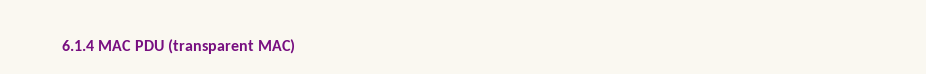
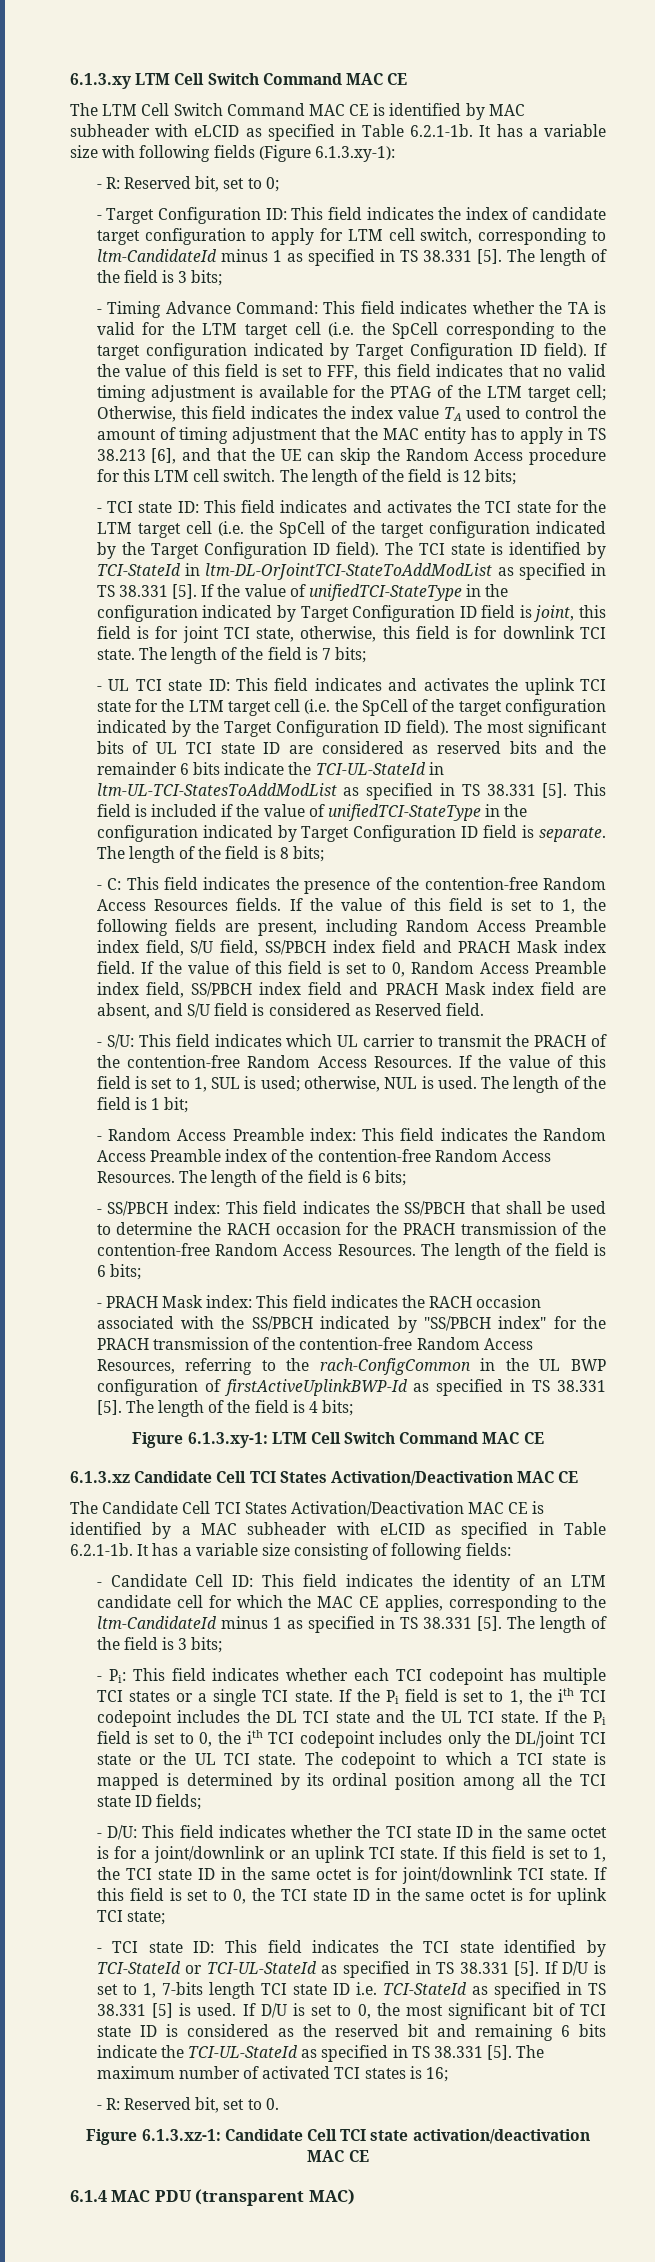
+ 6.1.3.xy LTM Cell Switch Command MAC CE
+ The LTM Cell Switch Command MAC CE is identified by MAC subheader with eLCID as specified in Table 6.2.1-1b. It has a variable size with following fields (Figure 6.1.3.xy-1):
+ - R: Reserved bit, set to 0;
+ - Target Configuration ID: This field indicates the index of candidate target configuration to apply for LTM cell switch, corresponding to ltm-CandidateId minus 1 as specified in TS 38.331 [5]. The length of the field is 3 bits;
+ - Timing Advance Command: This field indicates whether the TA is valid for the LTM target cell (i.e. the SpCell corresponding to the target configuration indicated by Target Configuration ID field). If the value of this field is set to FFF, this field indicates that no valid timing adjustment is available for the PTAG of the LTM target cell; Otherwise, this field indicates the index value TA used to control the amount of timing adjustment that the MAC entity has to apply in TS 38.213 [6], and that the UE can skip the Random Access procedure for this LTM cell switch. The length of the field is 12 bits;
+ - TCI state ID: This field indicates and activates the TCI state for the LTM target cell (i.e. the SpCell of the target configuration indicated by the Target Configuration ID field). The TCI state is identified by TCI-StateId in ltm-DL-OrJointTCI-StateToAddModList as specified in TS 38.331 [5]. If the value of unifiedTCI-StateType in the configuration indicated by Target Configuration ID field is joint, this field is for joint TCI state, otherwise, this field is for downlink TCI state. The length of the field is 7 bits;
+ - UL TCI state ID: This field indicates and activates the uplink TCI state for the LTM target cell (i.e. the SpCell of the target configuration indicated by the Target Configuration ID field). The most significant bits of UL TCI state ID are considered as reserved bits and the remainder 6 bits indicate the TCI-UL-StateId in ltm-UL-TCI-StatesToAddModList as specified in TS 38.331 [5]. This field is included if the value of unifiedTCI-StateType in the configuration indicated by Target Configuration ID field is separate. The length of the field is 8 bits;
+ - C: This field indicates the presence of the contention-free Random Access Resources fields. If the value of this field is set to 1, the following fields are present, including Random Access Preamble index field, S/U field, SS/PBCH index field and PRACH Mask index field. If the value of this field is set to 0, Random Access Preamble index field, SS/PBCH index field and PRACH Mask index field are absent, and S/U field is considered as Reserved field.
+ - S/U: This field indicates which UL carrier to transmit the PRACH of the contention-free Random Access Resources. If the value of this field is set to 1, SUL is used; otherwise, NUL is used. The length of the field is 1 bit;
+ - Random Access Preamble index: This field indicates the Random Access Preamble index of the contention-free Random Access Resources. The length of the field is 6 bits;
+ - SS/PBCH index: This field indicates the SS/PBCH that shall be used to determine the RACH occasion for the PRACH transmission of the contention-free Random Access Resources. The length of the field is 6 bits;
+ - PRACH Mask index: This field indicates the RACH occasion associated with the SS/PBCH indicated by "SS/PBCH index" for the PRACH transmission of the contention-free Random Access Resources, referring to the rach-ConfigCommon in the UL BWP configuration of firstActiveUplinkBWP-Id as specified in TS 38.331 [5]. The length of the field is 4 bits;
+ Figure 6.1.3.xy-1: LTM Cell Switch Command MAC CE
+ 6.1.3.xz Candidate Cell TCI States Activation/Deactivation MAC CE
+ The Candidate Cell TCI States Activation/Deactivation MAC CE is identified by a MAC subheader with eLCID as specified in Table 6.2.1-1b. It has a variable size consisting of following fields:
+ - Candidate Cell ID: This field indicates the identity of an LTM candidate cell for which the MAC CE applies, corresponding to the ltm-CandidateId minus 1 as specified in TS 38.331 [5]. The length of the field is 3 bits;
+ - Pi: This field indicates whether each TCI codepoint has multiple TCI states or a single TCI state. If the Pi field is set to 1, the ith TCI codepoint includes the DL TCI state and the UL TCI state. If the Pi field is set to 0, the ith TCI codepoint includes only the DL/joint TCI state or the UL TCI state. The codepoint to which a TCI state is mapped is determined by its ordinal position among all the TCI state ID fields;
+ - D/U: This field indicates whether the TCI state ID in the same octet is for a joint/downlink or an uplink TCI state. If this field is set to 1, the TCI state ID in the same octet is for joint/downlink TCI state. If this field is set to 0, the TCI state ID in the same octet is for uplink TCI state;
+ - TCI state ID: This field indicates the TCI state identified by TCI-StateId or TCI-UL-StateId as specified in TS 38.331 [5]. If D/U is set to 1, 7-bits length TCI state ID i.e. TCI-StateId as specified in TS 38.331 [5] is used. If D/U is set to 0, the most significant bit of TCI state ID is considered as the reserved bit and remaining 6 bits indicate the TCI-UL-StateId as specified in TS 38.331 [5]. The maximum number of activated TCI states is 16;
+ - R: Reserved bit, set to 0.
+ Figure 6.1.3.xz-1: Candidate Cell TCI state activation/deactivation MAC CE

